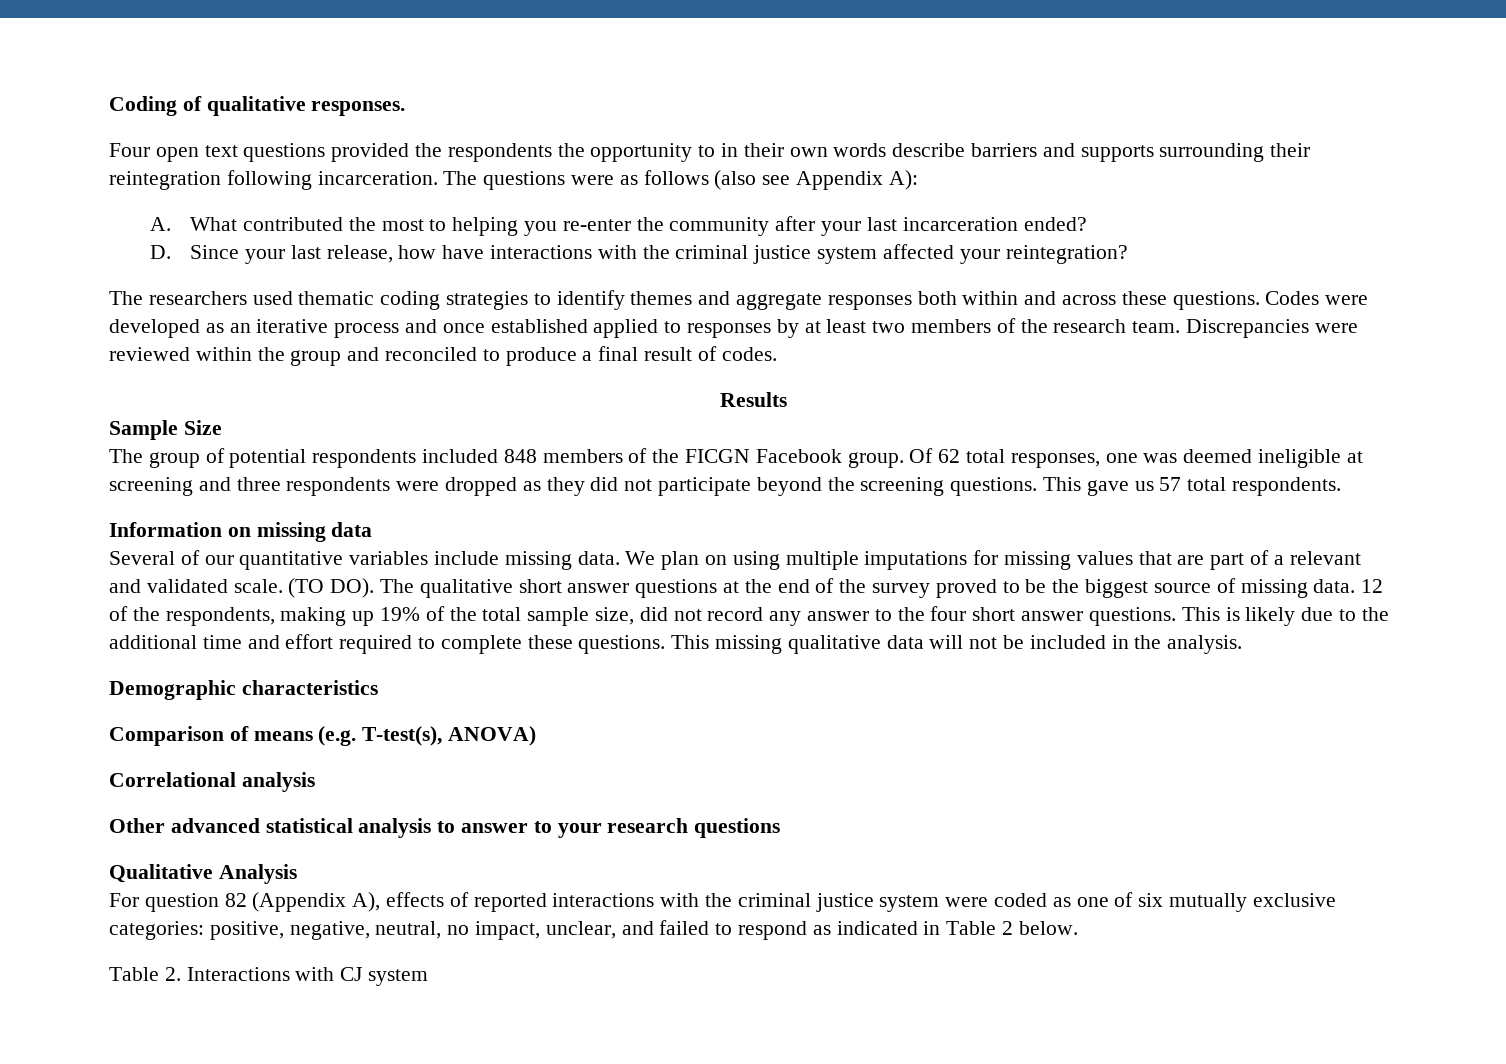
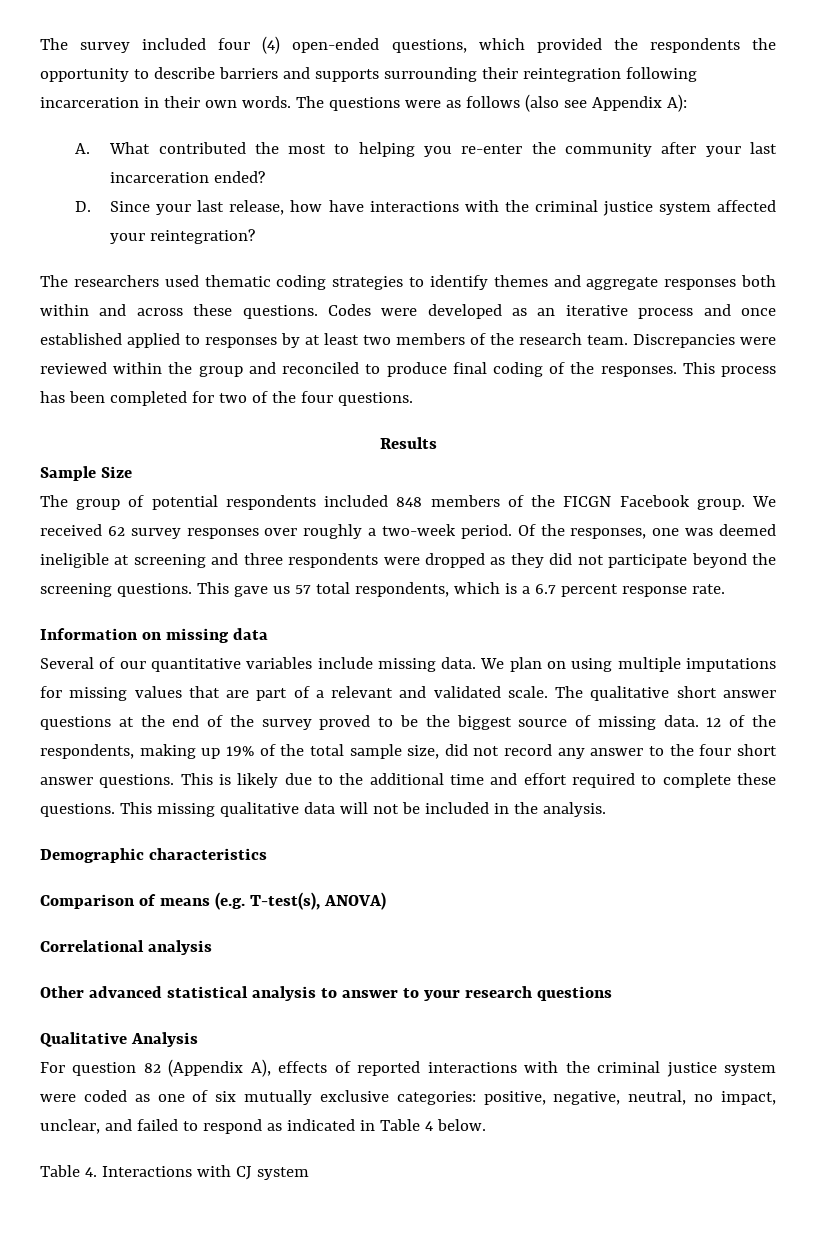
- Coding of qualitative responses.
- Four open text questions provided the respondents the opportunity to in their own words describe barriers and supports surrounding their reintegration following incarceration.
+ The survey included four (4) open-ended questions, which provided the respondents the opportunity to describe barriers and supports surrounding their reintegration following incarceration in their own words.
- Discrepancies were reviewed within the group and reconciled to produce a final result of codes.
+ Discrepancies were reviewed within the group and reconciled to produce final coding of the responses. This process has been completed for two of the four questions.
- Of 62 total responses, one was deemed ineligible at screening and three respondents were dropped as they did not participate beyond the screening questions.
+ We received 62 survey responses over roughly a two-week period. Of the responses, one was deemed ineligible at screening and three respondents were dropped as they did not participate beyond the screening questions.
- This gave us 57 total respondents.
+ This gave us 57 total respondents, which is a 6.7 percent response rate.
- (TO DO). The qualitative short answer questions at the end of the survey proved to be the biggest source of missing data.
+ The qualitative short answer questions at the end of the survey proved to be the biggest source of missing data.
- For question 82 (Appendix A), effects of reported interactions with the criminal justice system were coded as one of six mutually exclusive categories: positive, negative, neutral, no impact, unclear, and failed to respond as indicated in Table 2 below.
+ For question 82 (Appendix A), effects of reported interactions with the criminal justice system were coded as one of six mutually exclusive categories: positive, negative, neutral, no impact, unclear, and failed to respond as indicated in Table 4 below.
- Table 2. Interactions with CJ system
+ Table 4. Interactions with CJ system

